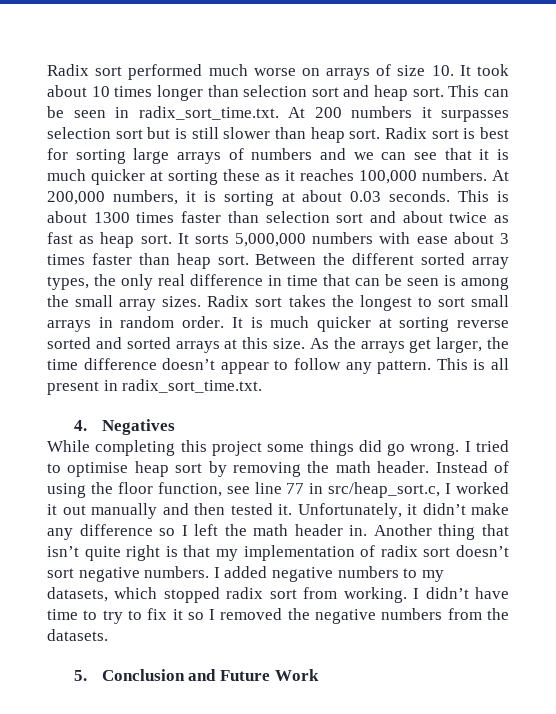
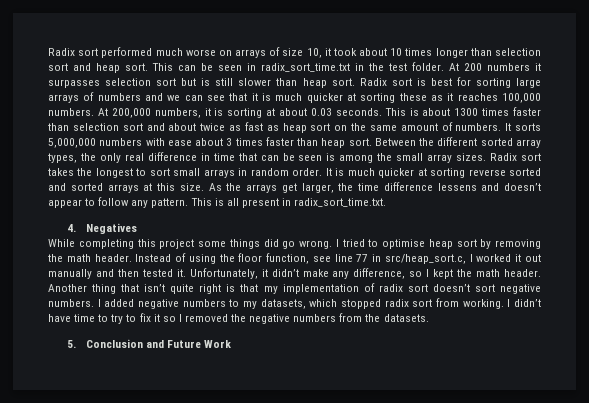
- Radix sort performed much worse on arrays of size 10. It took about 10 times longer than selection sort and heap sort.
+ Radix sort performed much worse on arrays of size 10, it took about 10 times longer than selection sort and heap sort.
- This can be seen in radix_sort_time.txt. At 200 numbers it surpasses selection sort but is still slower than heap sort.
+ This can be seen in radix_sort_time.txt in the test folder. At 200 numbers it surpasses selection sort but is still slower than heap sort.
- This is about 1300 times faster than selection sort and about twice as fast as heap sort.
+ This is about 1300 times faster than selection sort and about twice as fast as heap sort on the same amount of numbers.
- As the arrays get larger, the time difference doesn’t appear to follow any pattern.
+ As the arrays get larger, the time difference lessens and doesn’t appear to follow any pattern.
- Unfortunately, it didn’t make any difference so I left the math header in.
+ Unfortunately, it didn’t make any difference, so I kept the math header.

